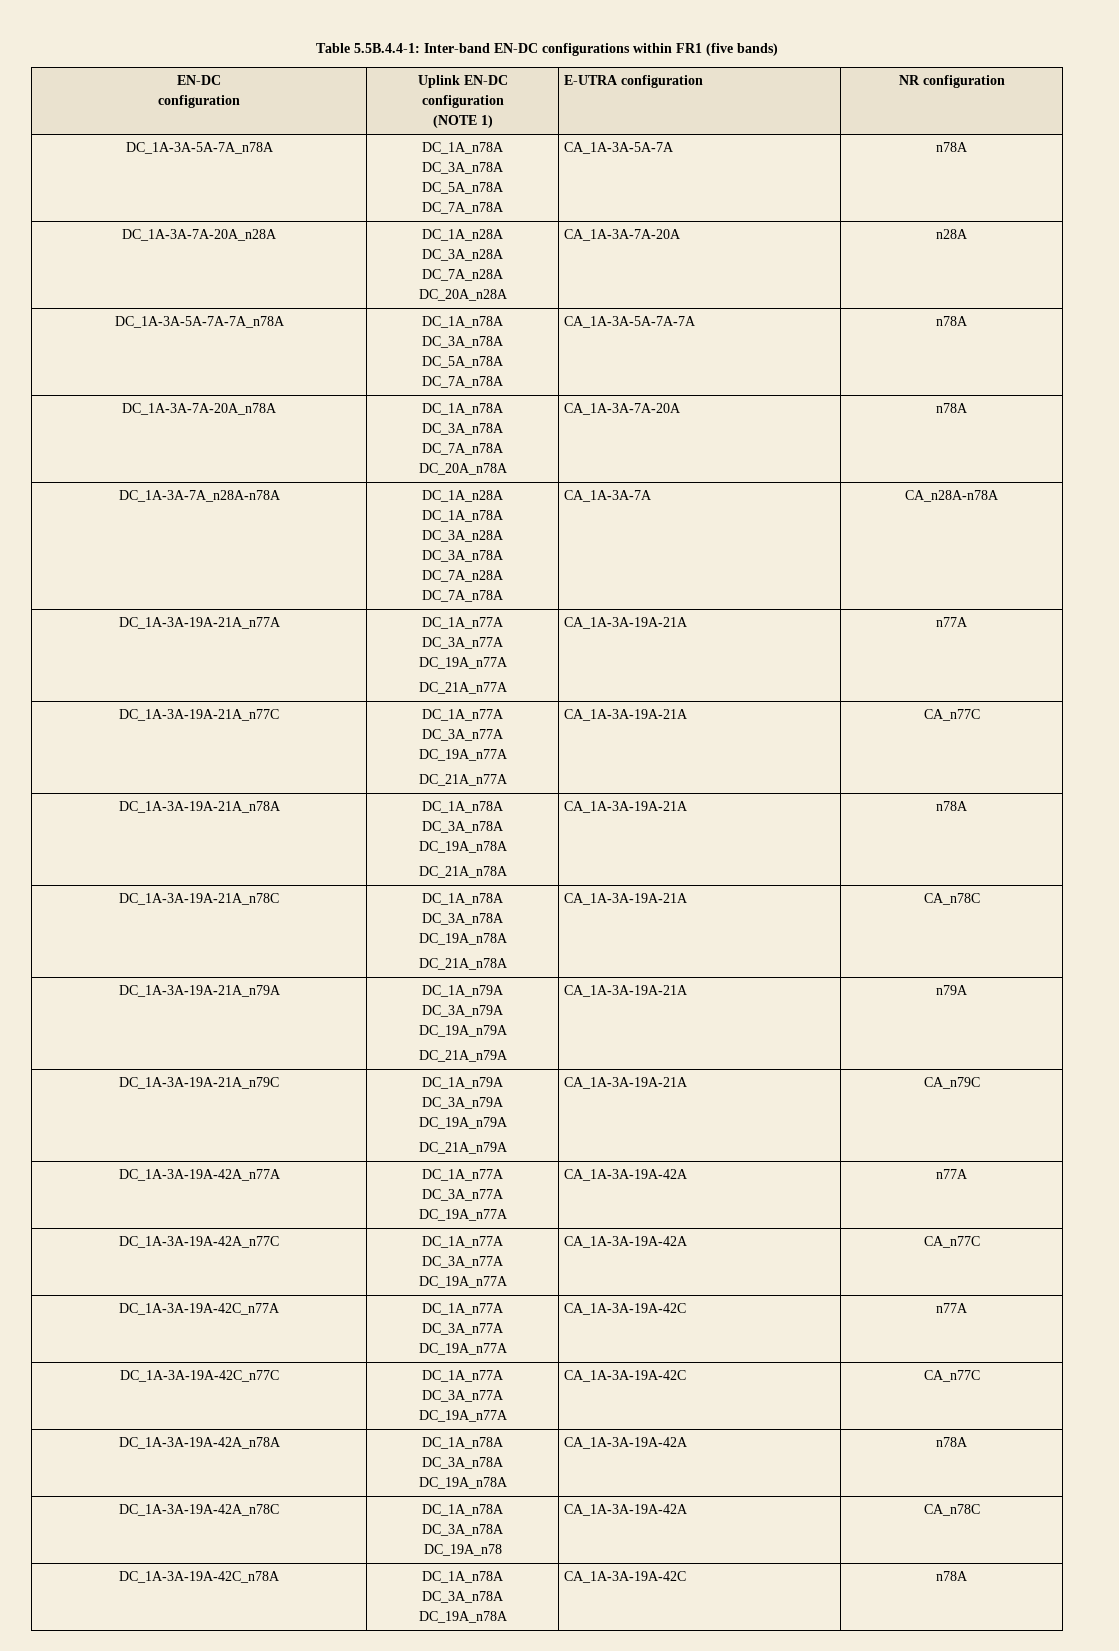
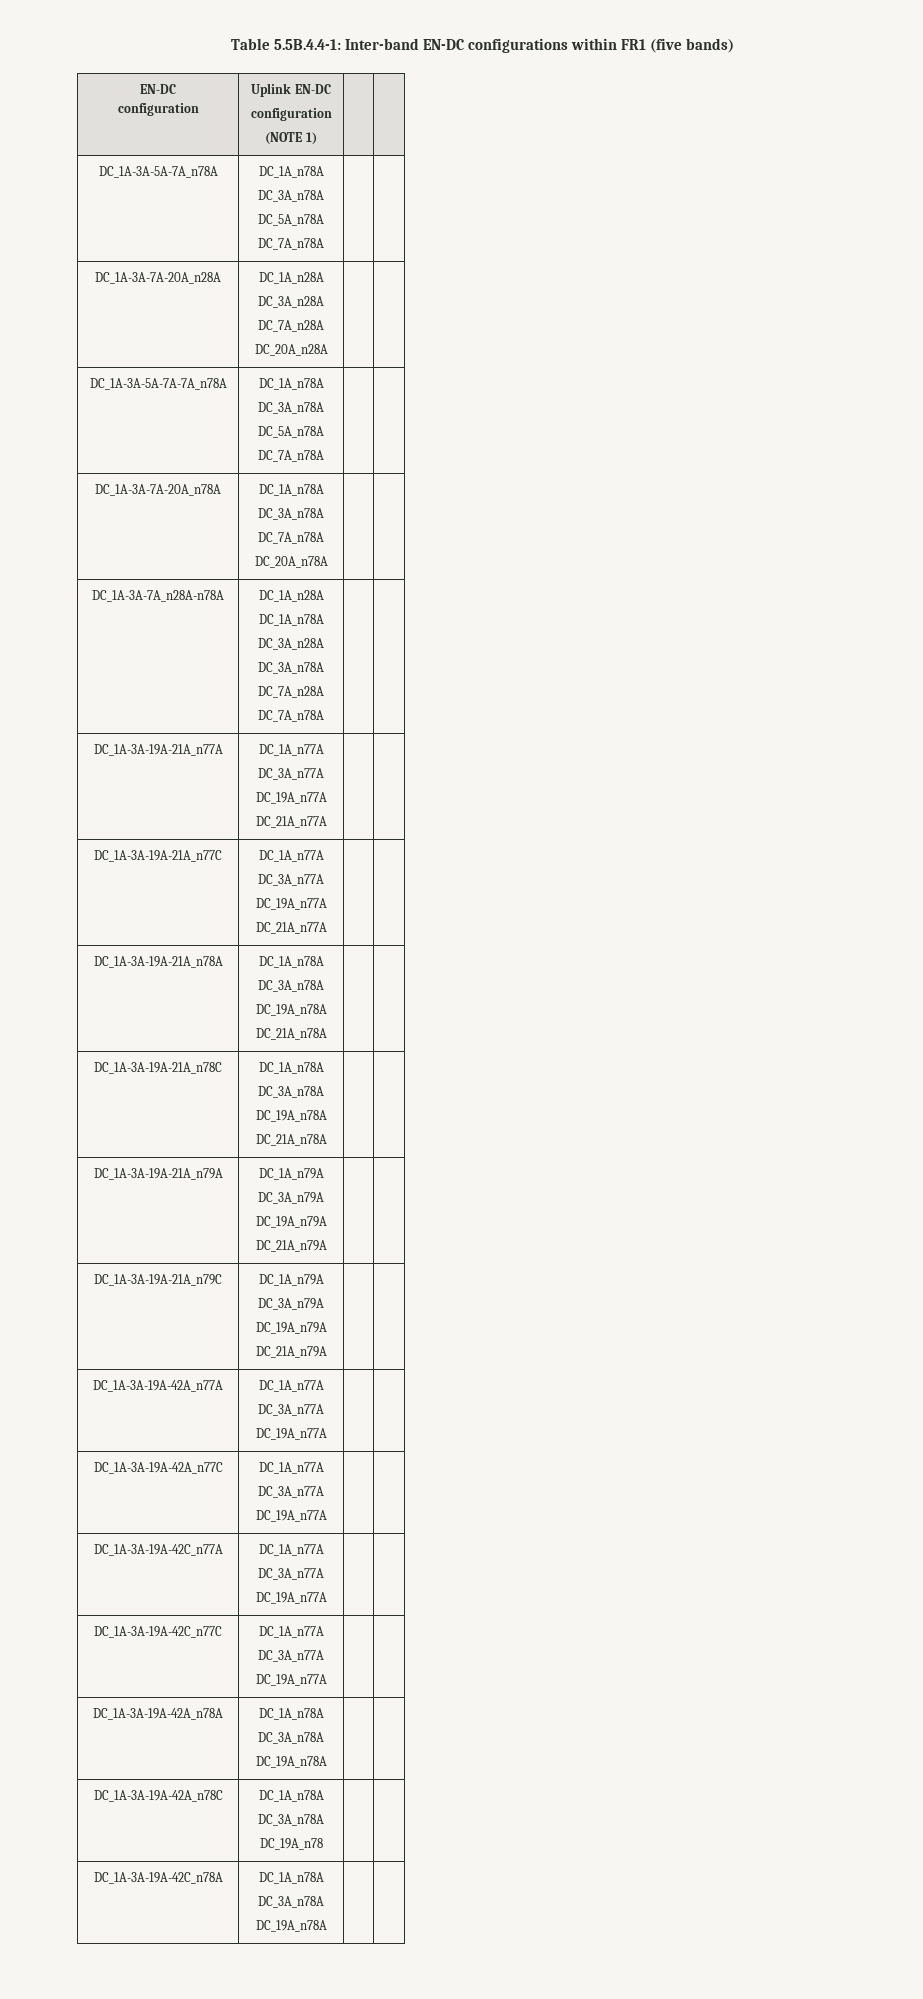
  Table 5.5B.4.4-1: Inter-band EN-DC configurations within FR1 (five bands)
  EN-DC
  configuration | Uplink EN-DC
  configuration
- (NOTE 1) | E-UTRA configuration | NR configuration
+ (NOTE 1) | |
  DC_1A-3A-5A-7A_n78A | DC_1A_n78A
  DC_3A_n78A
  DC_5A_n78A
- DC_7A_n78A | CA_1A-3A-5A-7A | n78A
+ DC_7A_n78A | |
  DC_1A-3A-7A-20A_n28A | DC_1A_n28A
  DC_3A_n28A
  DC_7A_n28A
- DC_20A_n28A | CA_1A-3A-7A-20A | n28A
+ DC_20A_n28A | |
  DC_1A-3A-5A-7A-7A_n78A | DC_1A_n78A
  DC_3A_n78A
  DC_5A_n78A
- DC_7A_n78A | CA_1A-3A-5A-7A-7A | n78A
+ DC_7A_n78A | |
  DC_1A-3A-7A-20A_n78A | DC_1A_n78A
  DC_3A_n78A
  DC_7A_n78A
- DC_20A_n78A | CA_1A-3A-7A-20A | n78A
+ DC_20A_n78A | |
  DC_1A-3A-7A_n28A-n78A | DC_1A_n28A
  DC_1A_n78A
  DC_3A_n28A
  DC_3A_n78A
  DC_7A_n28A
- DC_7A_n78A | CA_1A-3A-7A | CA_n28A-n78A
+ DC_7A_n78A | |
  DC_1A-3A-19A-21A_n77A | DC_1A_n77A
  DC_3A_n77A
  DC_19A_n77A
- DC_21A_n77A | CA_1A-3A-19A-21A | n77A
+ DC_21A_n77A | |
  DC_1A-3A-19A-21A_n77C | DC_1A_n77A
  DC_3A_n77A
  DC_19A_n77A
- DC_21A_n77A | CA_1A-3A-19A-21A | CA_n77C
+ DC_21A_n77A | |
  DC_1A-3A-19A-21A_n78A | DC_1A_n78A
  DC_3A_n78A
  DC_19A_n78A
- DC_21A_n78A | CA_1A-3A-19A-21A | n78A
+ DC_21A_n78A | |
  DC_1A-3A-19A-21A_n78C | DC_1A_n78A
  DC_3A_n78A
  DC_19A_n78A
- DC_21A_n78A | CA_1A-3A-19A-21A | CA_n78C
+ DC_21A_n78A | |
  DC_1A-3A-19A-21A_n79A | DC_1A_n79A
  DC_3A_n79A
  DC_19A_n79A
- DC_21A_n79A | CA_1A-3A-19A-21A | n79A
+ DC_21A_n79A | |
  DC_1A-3A-19A-21A_n79C | DC_1A_n79A
  DC_3A_n79A
  DC_19A_n79A
- DC_21A_n79A | CA_1A-3A-19A-21A | CA_n79C
+ DC_21A_n79A | |
  DC_1A-3A-19A-42A_n77A | DC_1A_n77A
  DC_3A_n77A
- DC_19A_n77A | CA_1A-3A-19A-42A | n77A
+ DC_19A_n77A | |
  DC_1A-3A-19A-42A_n77C | DC_1A_n77A
  DC_3A_n77A
- DC_19A_n77A | CA_1A-3A-19A-42A | CA_n77C
+ DC_19A_n77A | |
  DC_1A-3A-19A-42C_n77A | DC_1A_n77A
  DC_3A_n77A
- DC_19A_n77A | CA_1A-3A-19A-42C | n77A
+ DC_19A_n77A | |
  DC_1A-3A-19A-42C_n77C | DC_1A_n77A
  DC_3A_n77A
- DC_19A_n77A | CA_1A-3A-19A-42C | CA_n77C
+ DC_19A_n77A | |
  DC_1A-3A-19A-42A_n78A | DC_1A_n78A
  DC_3A_n78A
- DC_19A_n78A | CA_1A-3A-19A-42A | n78A
+ DC_19A_n78A | |
  DC_1A-3A-19A-42A_n78C | DC_1A_n78A
  DC_3A_n78A
- DC_19A_n78 | CA_1A-3A-19A-42A | CA_n78C
+ DC_19A_n78 | |
  DC_1A-3A-19A-42C_n78A | DC_1A_n78A
  DC_3A_n78A
- DC_19A_n78A | CA_1A-3A-19A-42C | n78A
+ DC_19A_n78A | |

